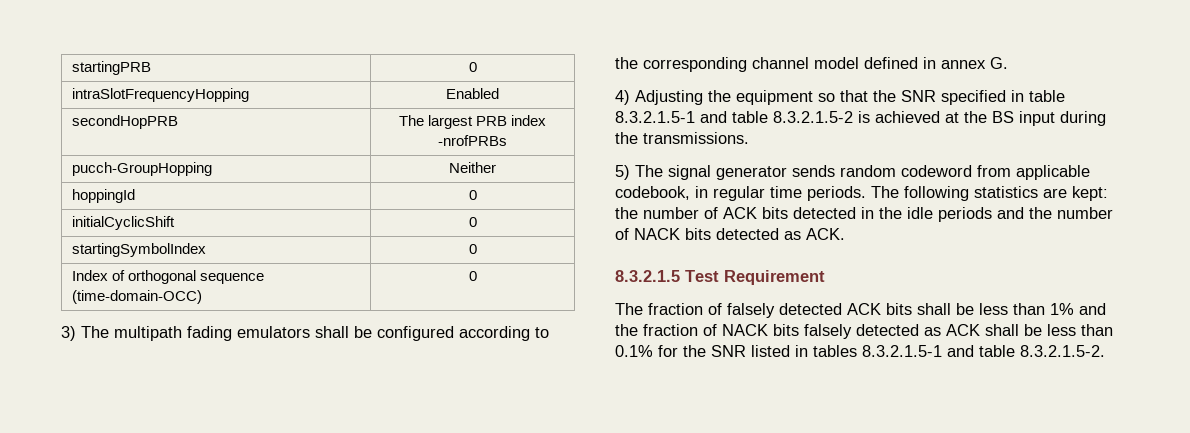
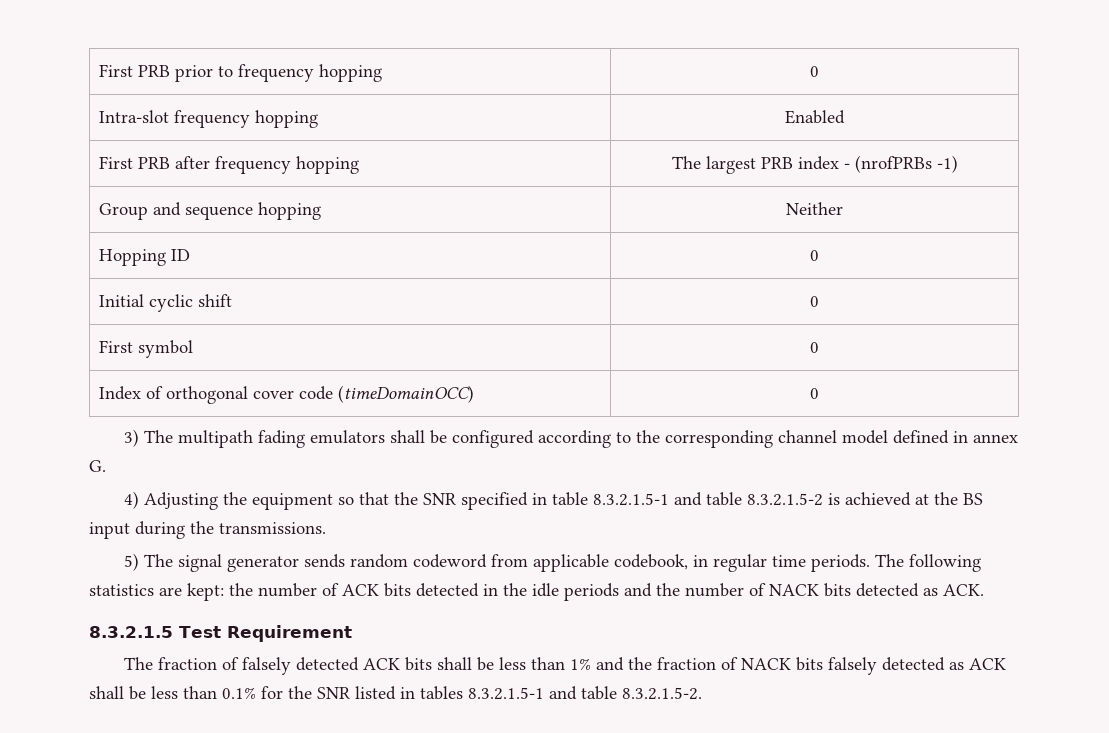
- startingPRB | 0
- intraSlotFrequencyHopping | Enabled
- secondHopPRB | The largest PRB index -nrofPRBs
- pucch-GroupHopping | Neither
+ First PRB prior to frequency hopping | 0
+ Intra-slot frequency hopping | Enabled
+ First PRB after frequency hopping | The largest PRB index - (nrofPRBs -1)
+ Group and sequence hopping | Neither
- hoppingId | 0
- initialCyclicShift | 0
- startingSymbolIndex | 0
+ Hopping ID | 0
+ Initial cyclic shift | 0
+ First symbol | 0
- Index of orthogonal sequence (time-domain-OCC) | 0
+ Index of orthogonal cover code (timeDomainOCC) | 0

